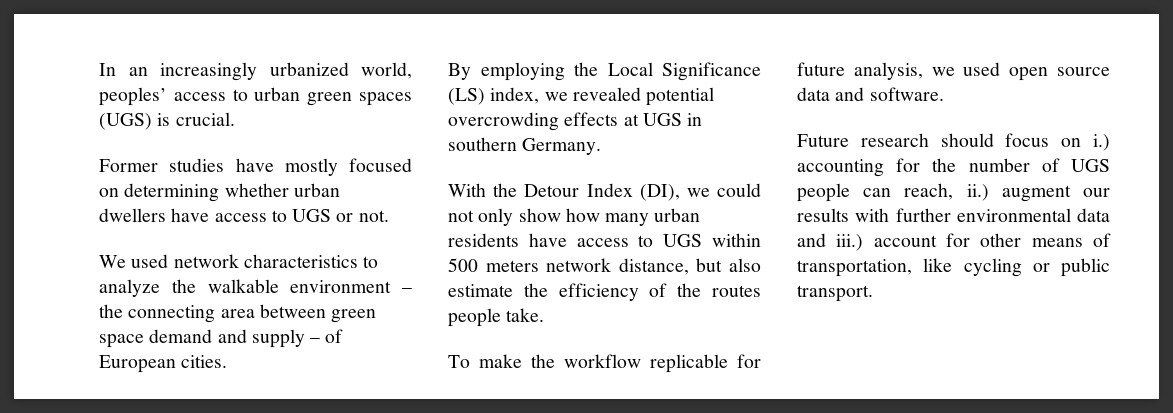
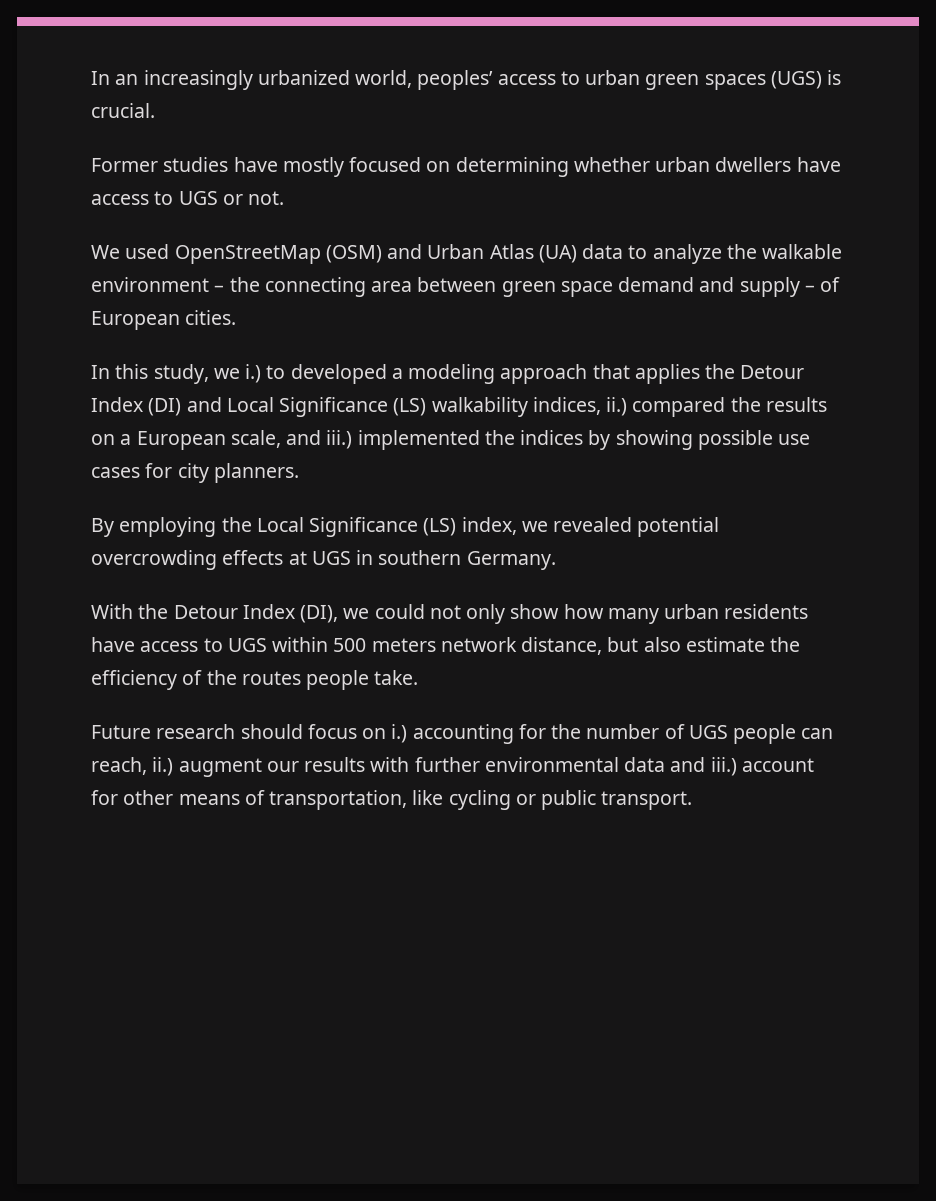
- We used network characteristics to analyze the walkable environment – the connecting area between green space demand and supply – of European cities.
+ We used OpenStreetMap (OSM) and Urban Atlas (UA) data to analyze the walkable environment – the connecting area between green space demand and supply – of European cities.
+ In this study, we i.) to developed a modeling approach that applies the Detour Index (DI) and Local Significance (LS) walkability indices, ii.) compared the results on a European scale, and iii.) implemented the indices by showing possible use cases for city planners.
- To make the workflow replicable for future analysis, we used open source data and software.

